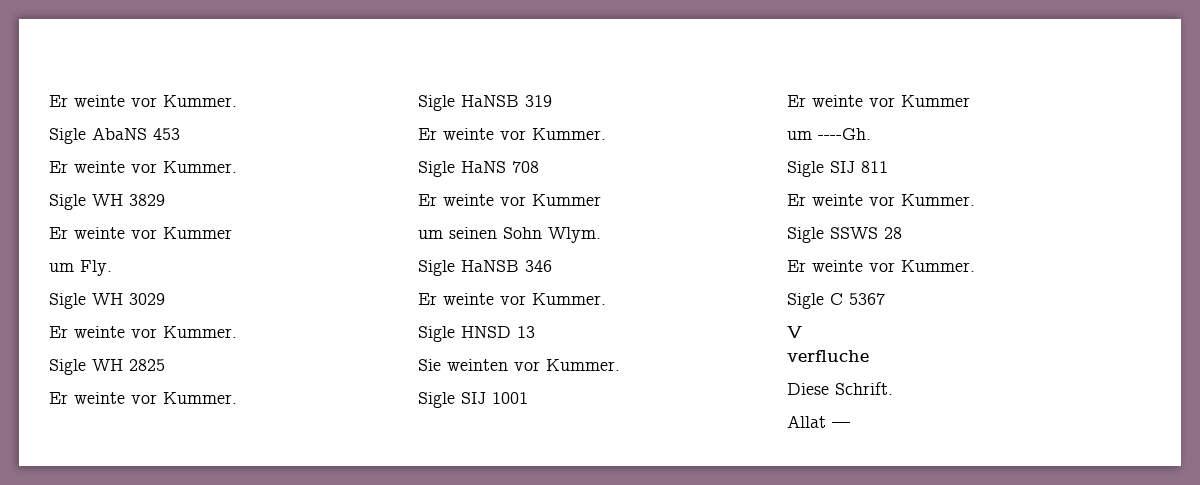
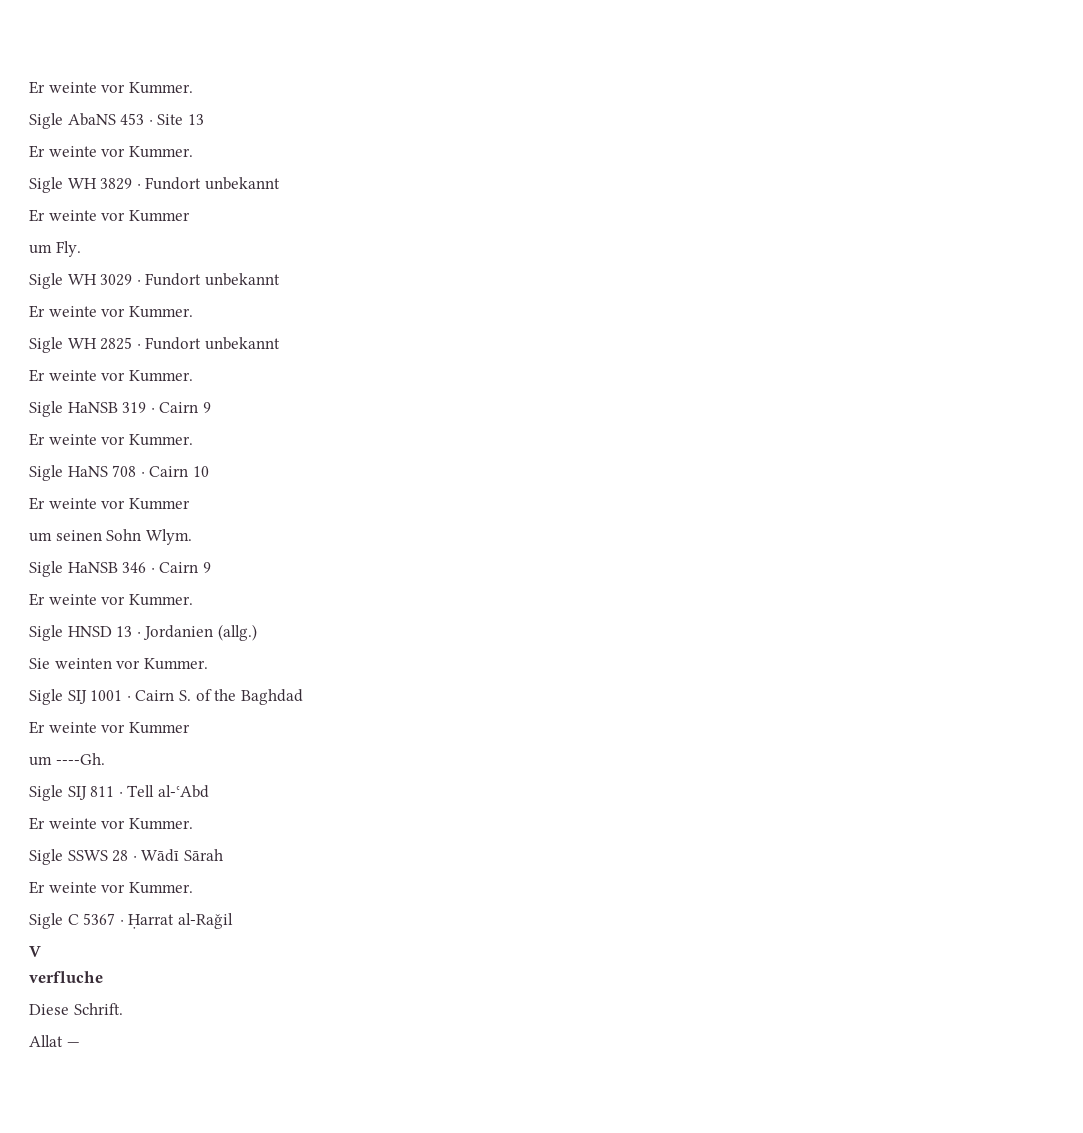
- Sigle AbaNS 453
+ Sigle AbaNS 453 · Site 13
- Sigle WH 3829
+ Sigle WH 3829 · Fundort unbekannt
- Sigle WH 3029
+ Sigle WH 3029 · Fundort unbekannt
- Sigle WH 2825
+ Sigle WH 2825 · Fundort unbekannt
- Sigle HaNSB 319
+ Sigle HaNSB 319 · Cairn 9
- Sigle HaNS 708
+ Sigle HaNS 708 · Cairn 10
- Sigle HaNSB 346
+ Sigle HaNSB 346 · Cairn 9
- Sigle HNSD 13
+ Sigle HNSD 13 · Jordanien (allg.)
- Sigle SIJ 1001
+ Sigle SIJ 1001 · Cairn S. of the Baghdad
- Sigle SIJ 811
+ Sigle SIJ 811 · Tell al-ʿAbd
- Sigle SSWS 28
+ Sigle SSWS 28 · Wādī Sārah
- Sigle C 5367
+ Sigle C 5367 · Ḥarrat al-Raǧil

